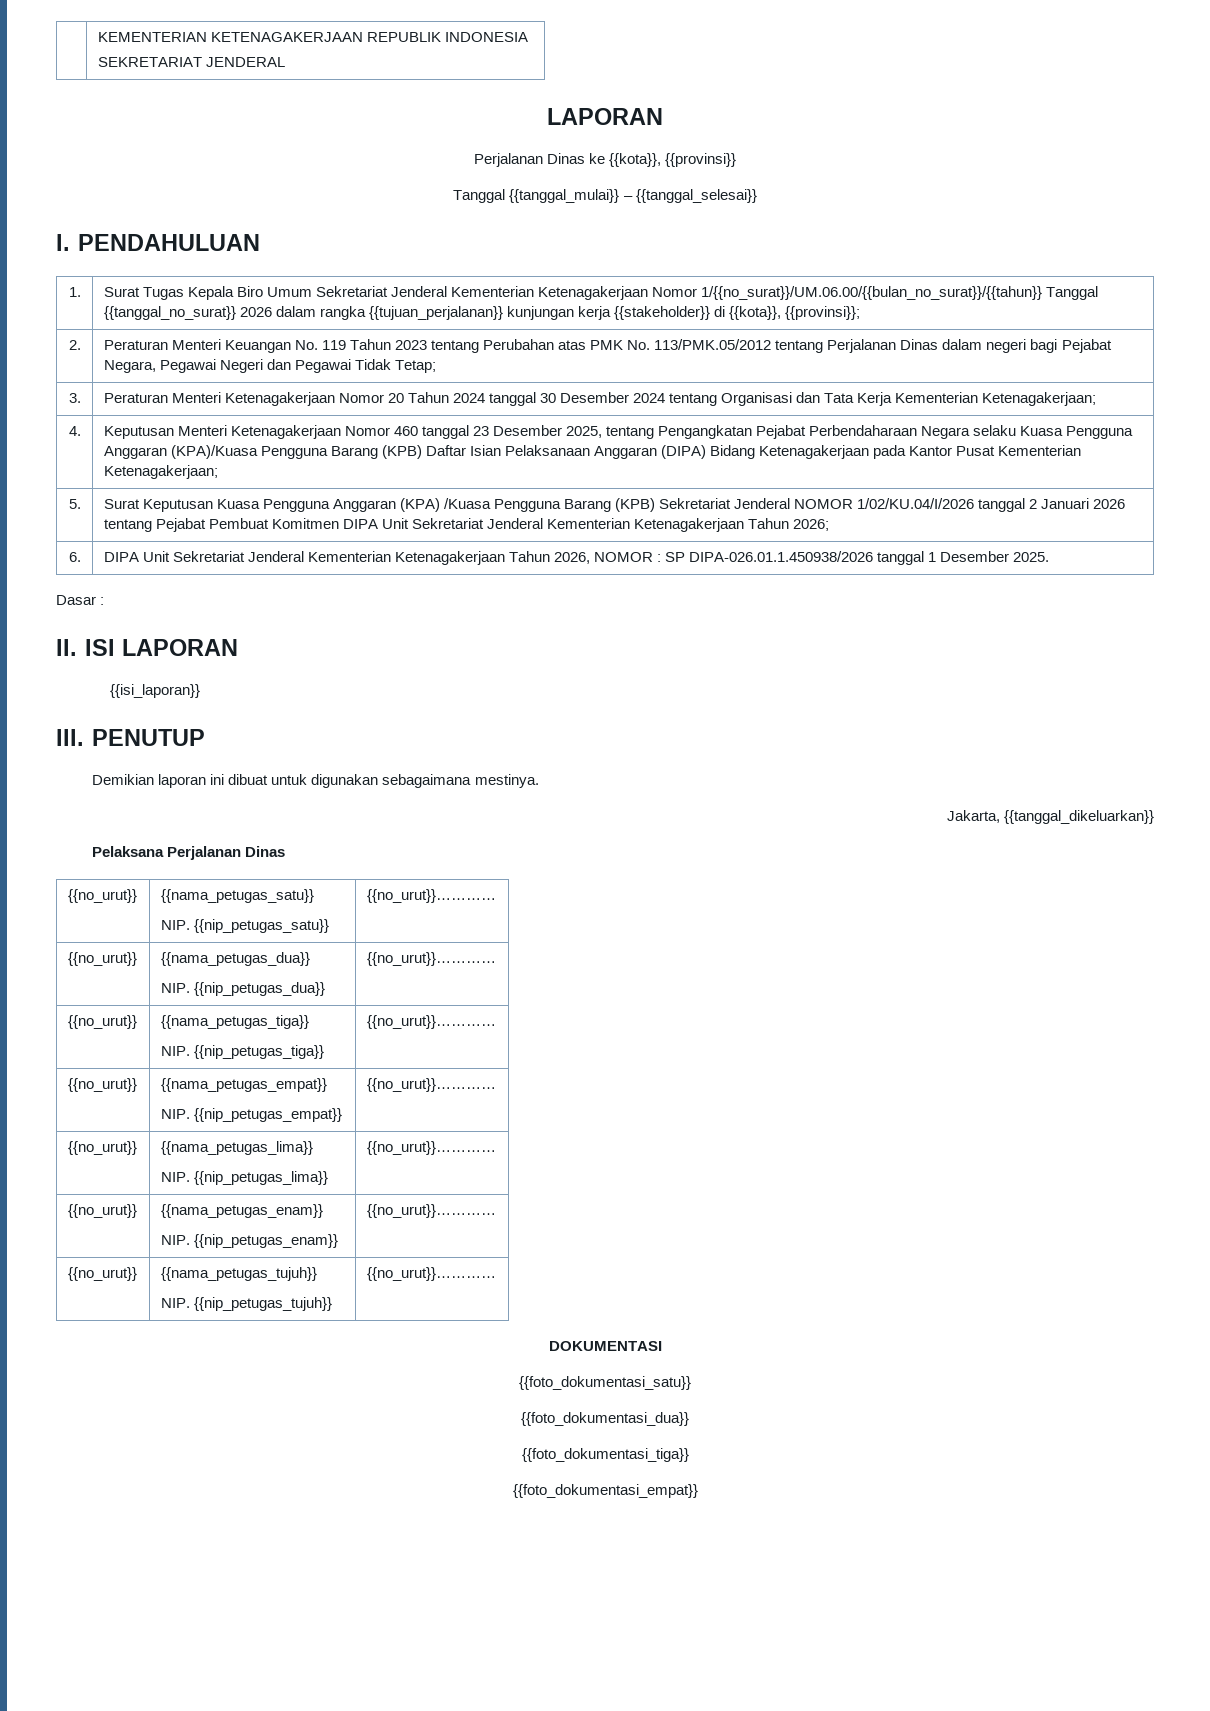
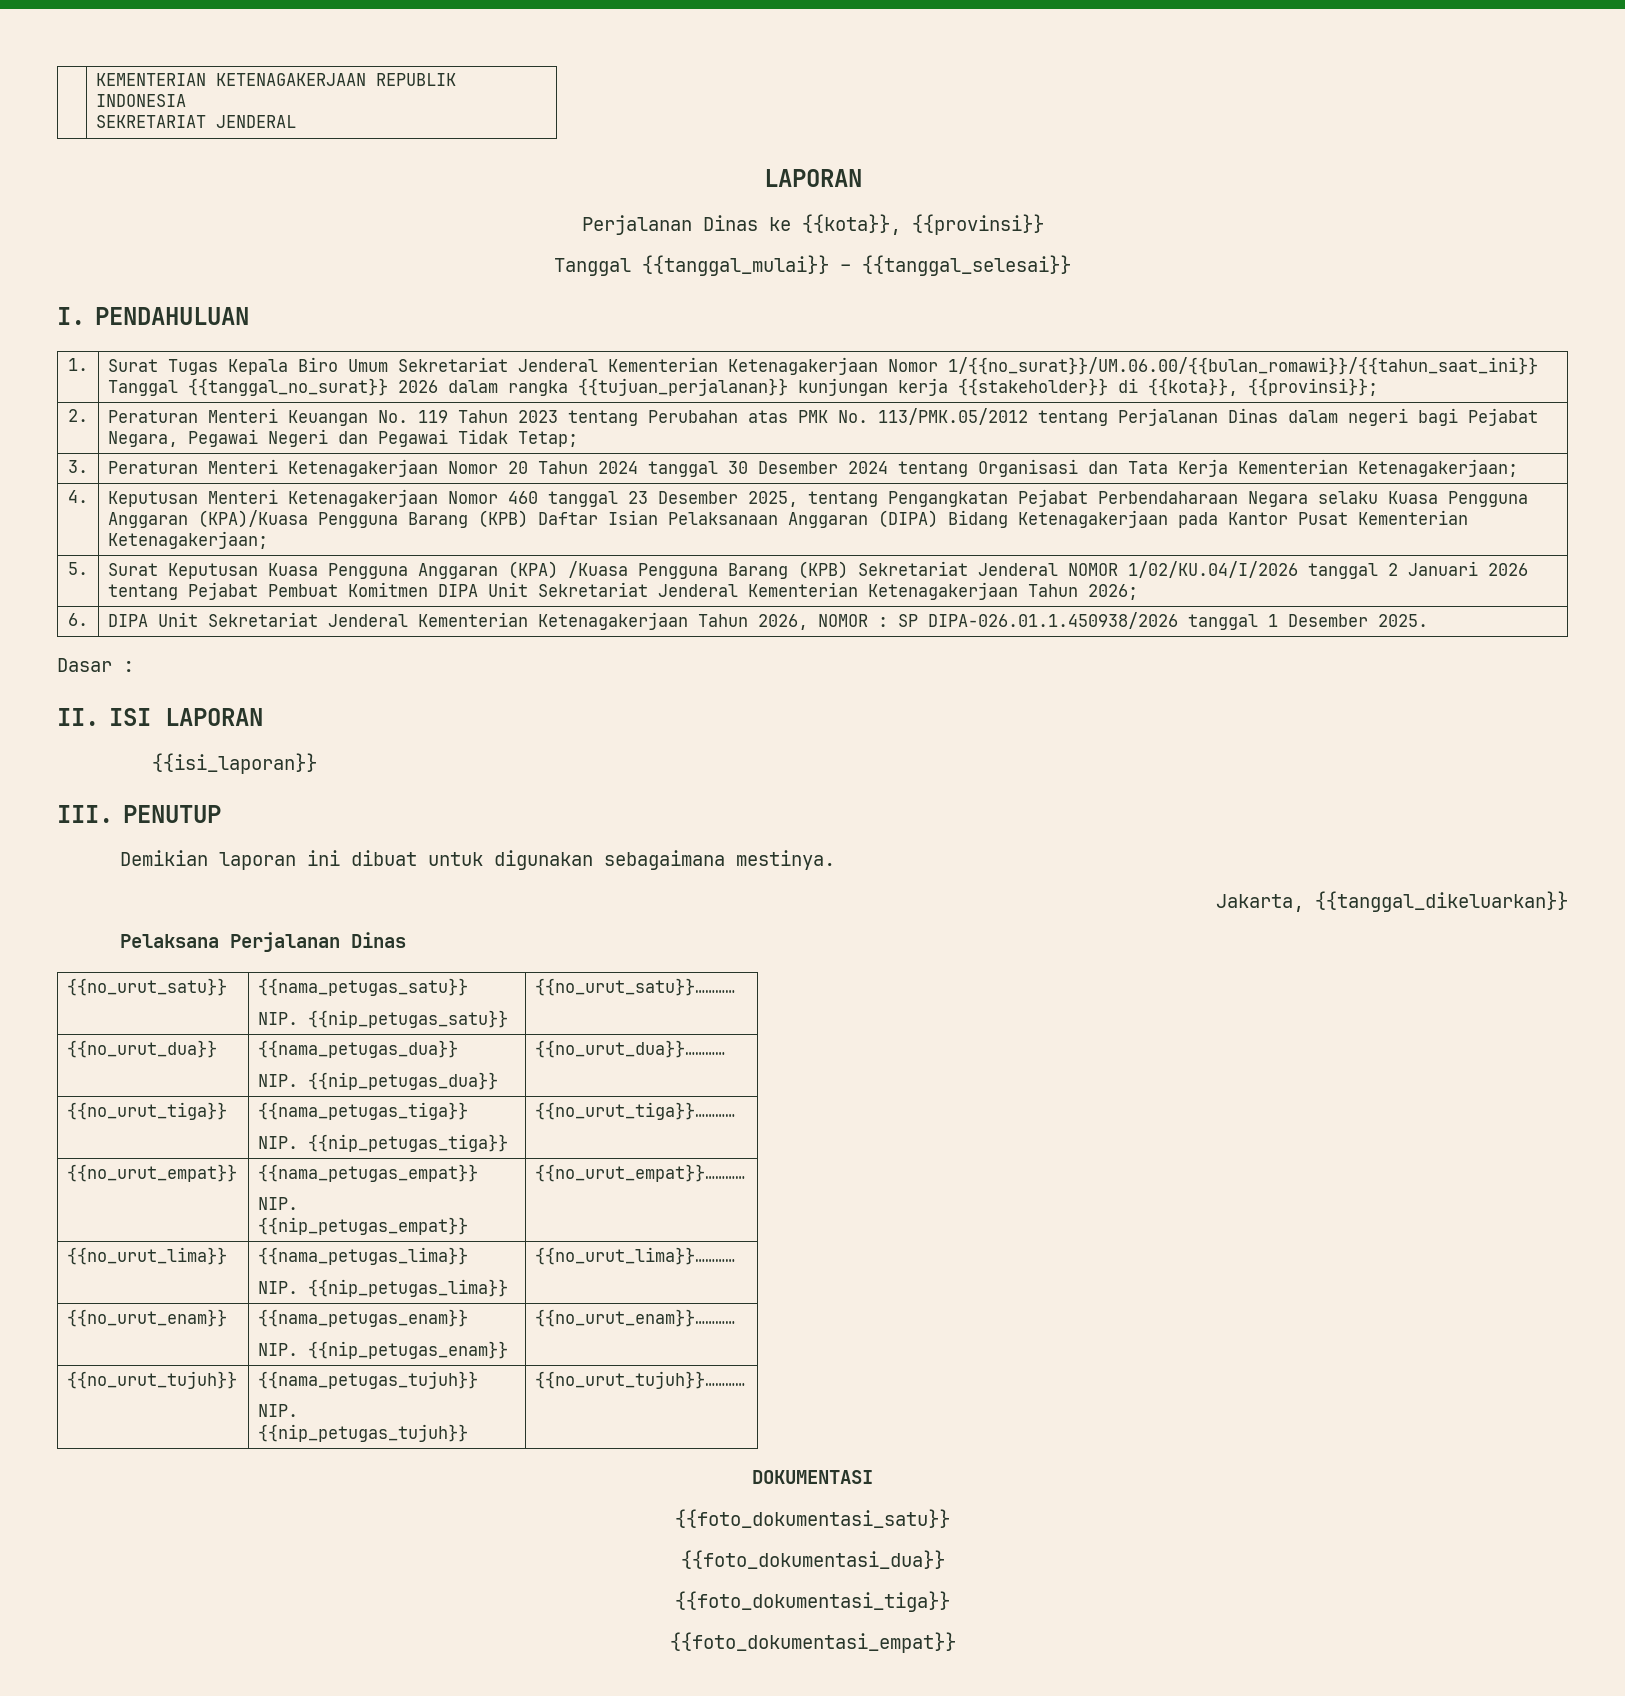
- 1. | Surat Tugas Kepala Biro Umum Sekretariat Jenderal Kementerian Ketenagakerjaan Nomor 1/{{no_surat}}/UM.06.00/{{bulan_no_surat}}/{{tahun}} Tanggal {{tanggal_no_surat}} 2026 dalam rangka {{tujuan_perjalanan}} kunjungan kerja {{stakeholder}} di {{kota}}, {{provinsi}};
+ 1. | Surat Tugas Kepala Biro Umum Sekretariat Jenderal Kementerian Ketenagakerjaan Nomor 1/{{no_surat}}/UM.06.00/{{bulan_romawi}}/{{tahun_saat_ini}} Tanggal {{tanggal_no_surat}} 2026 dalam rangka {{tujuan_perjalanan}} kunjungan kerja {{stakeholder}} di {{kota}}, {{provinsi}};
- {{no_urut}} | {{nama_petugas_satu}}
- NIP. {{nip_petugas_satu}} | {{no_urut}}…………
- {{no_urut}} | {{nama_petugas_dua}}
- NIP. {{nip_petugas_dua}} | {{no_urut}}…………
- {{no_urut}} | {{nama_petugas_tiga}}
- NIP. {{nip_petugas_tiga}} | {{no_urut}}…………
- {{no_urut}} | {{nama_petugas_empat}}
- NIP. {{nip_petugas_empat}} | {{no_urut}}…………
- {{no_urut}} | {{nama_petugas_lima}}
- NIP. {{nip_petugas_lima}} | {{no_urut}}…………
- {{no_urut}} | {{nama_petugas_enam}}
- NIP. {{nip_petugas_enam}} | {{no_urut}}…………
- {{no_urut}} | {{nama_petugas_tujuh}}
- NIP. {{nip_petugas_tujuh}} | {{no_urut}}…………
+ {{no_urut_satu}} | {{nama_petugas_satu}}
+ NIP. {{nip_petugas_satu}} | {{no_urut_satu}}…………
+ {{no_urut_dua}} | {{nama_petugas_dua}}
+ NIP. {{nip_petugas_dua}} | {{no_urut_dua}}…………
+ {{no_urut_tiga}} | {{nama_petugas_tiga}}
+ NIP. {{nip_petugas_tiga}} | {{no_urut_tiga}}…………
+ {{no_urut_empat}} | {{nama_petugas_empat}}
+ NIP. {{nip_petugas_empat}} | {{no_urut_empat}}…………
+ {{no_urut_lima}} | {{nama_petugas_lima}}
+ NIP. {{nip_petugas_lima}} | {{no_urut_lima}}…………
+ {{no_urut_enam}} | {{nama_petugas_enam}}
+ NIP. {{nip_petugas_enam}} | {{no_urut_enam}}…………
+ {{no_urut_tujuh}} | {{nama_petugas_tujuh}}
+ NIP. {{nip_petugas_tujuh}} | {{no_urut_tujuh}}…………

